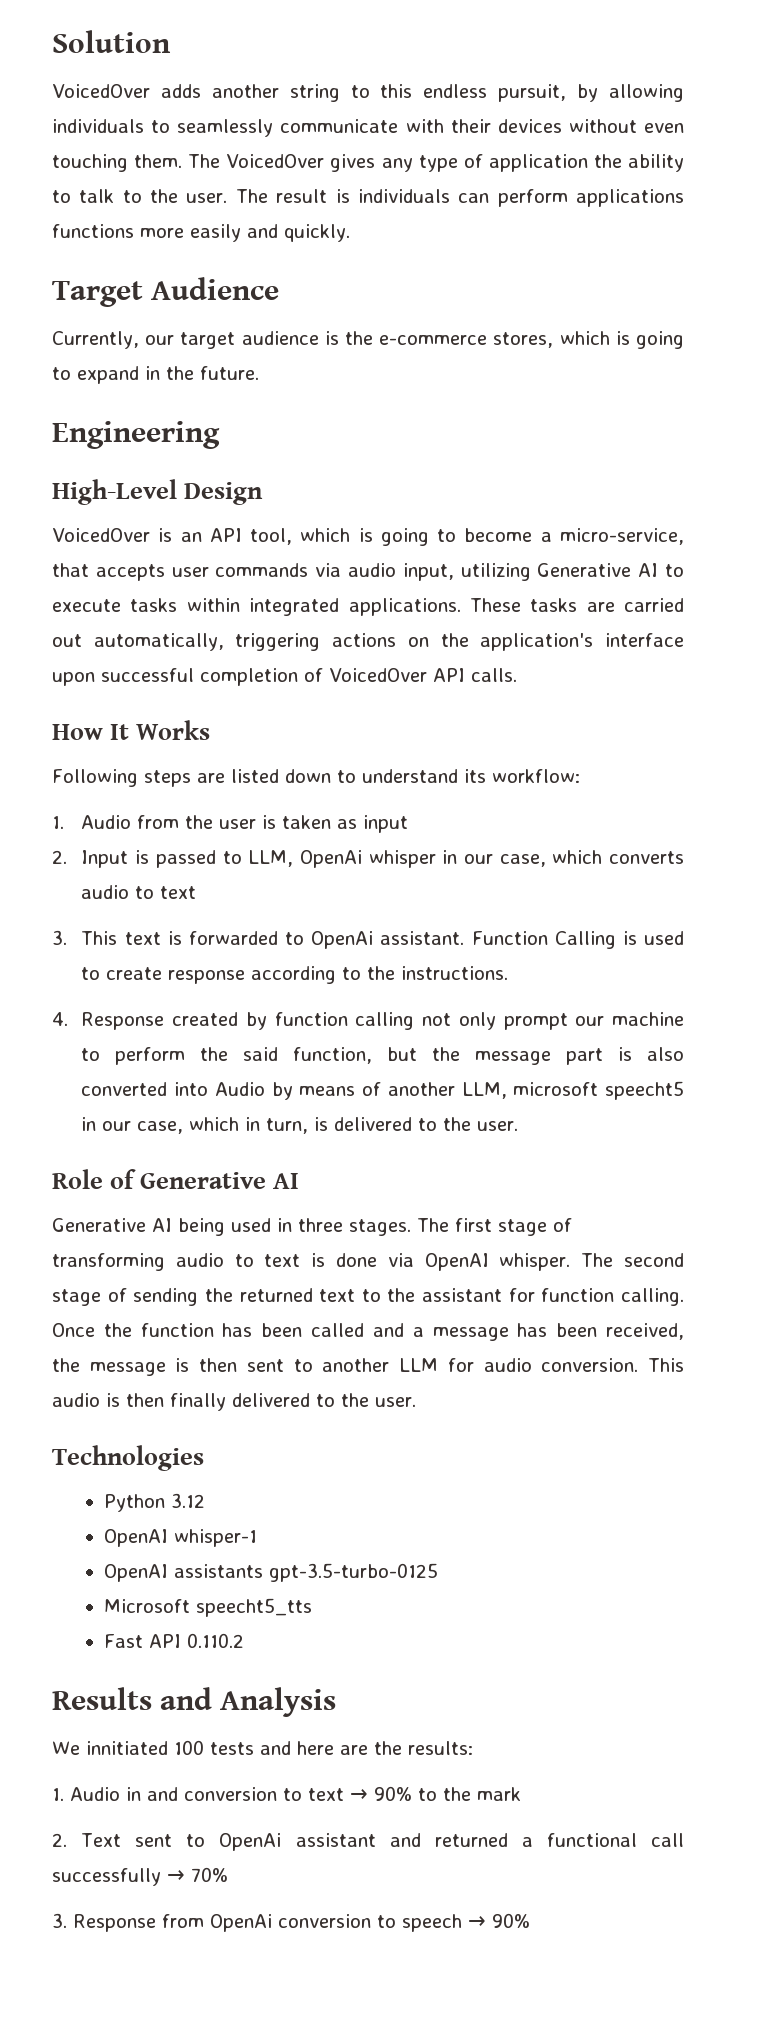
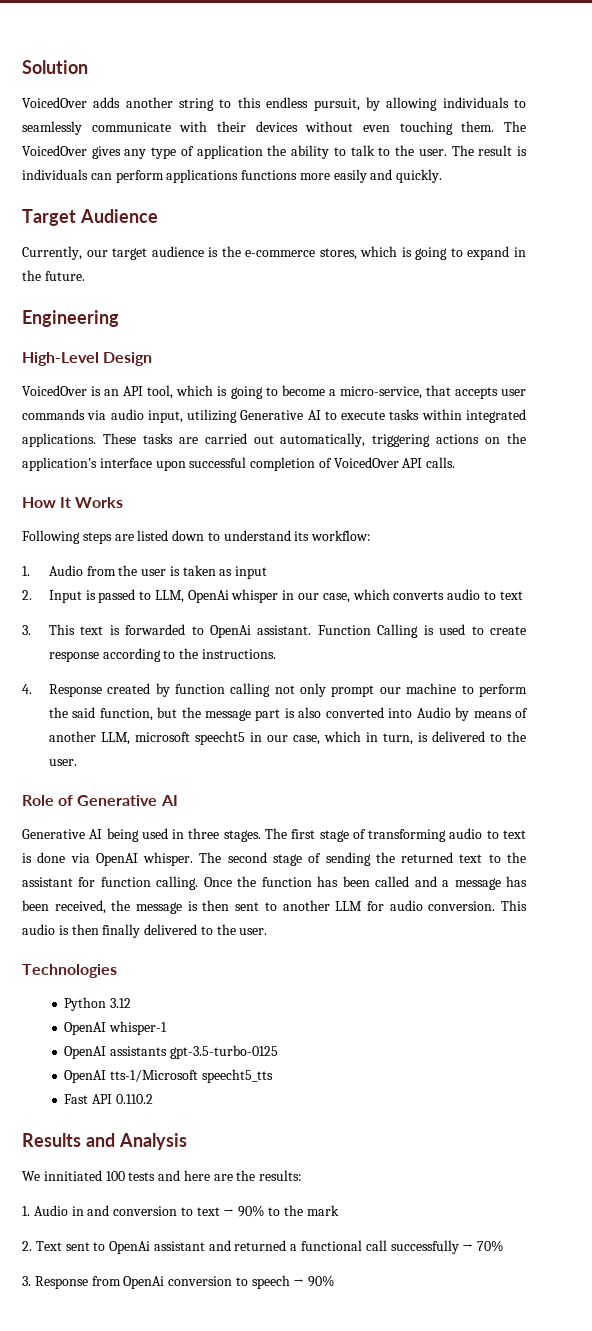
- Microsoft speecht5_tts
+ OpenAI tts-1/Microsoft speecht5_tts

